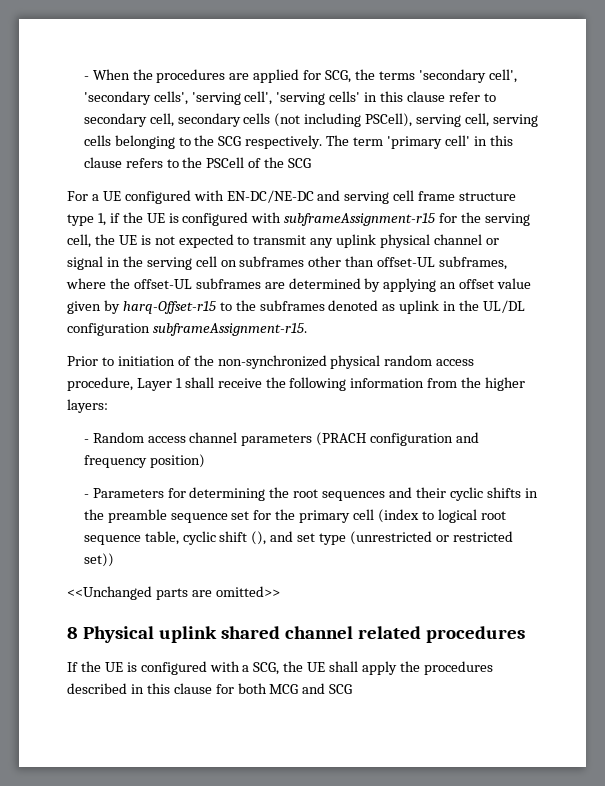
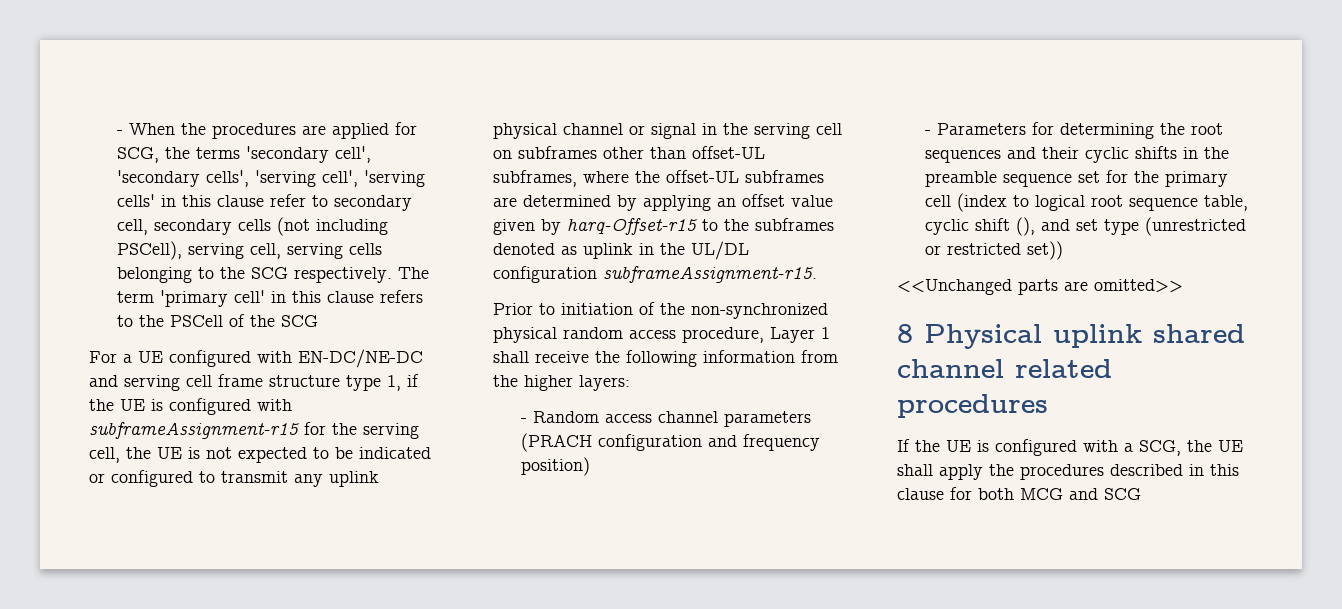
- For a UE configured with EN-DC/NE-DC and serving cell frame structure type 1, if the UE is configured with subframeAssignment-r15 for the serving cell, the UE is not expected to transmit any uplink physical channel or signal in the serving cell on subframes other than offset-UL subframes, where the offset-UL subframes are determined by applying an offset value given by harq-Offset-r15 to the subframes denoted as uplink in the UL/DL configuration subframeAssignment-r15.
+ For a UE configured with EN-DC/NE-DC and serving cell frame structure type 1, if the UE is configured with subframeAssignment-r15 for the serving cell, the UE is not expected to be indicated or configured to transmit any uplink physical channel or signal in the serving cell on subframes other than offset-UL subframes, where the offset-UL subframes are determined by applying an offset value given by harq-Offset-r15 to the subframes denoted as uplink in the UL/DL configuration subframeAssignment-r15.

